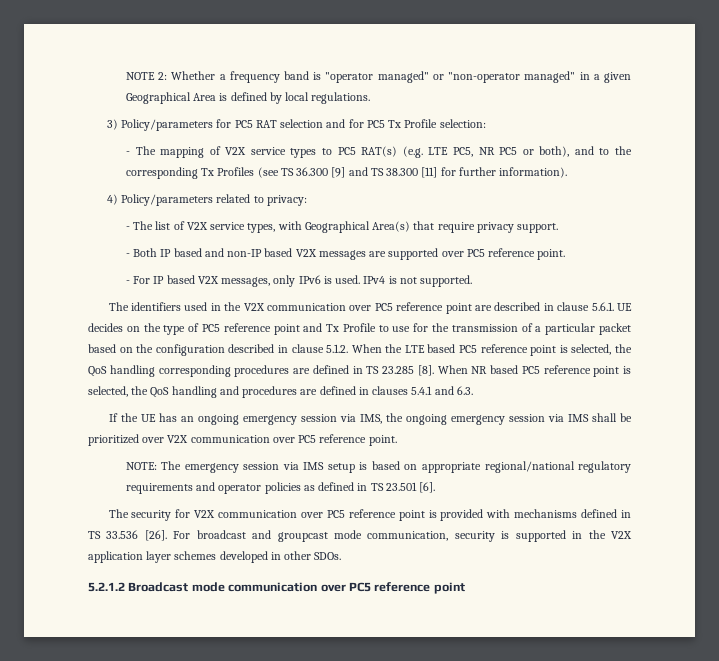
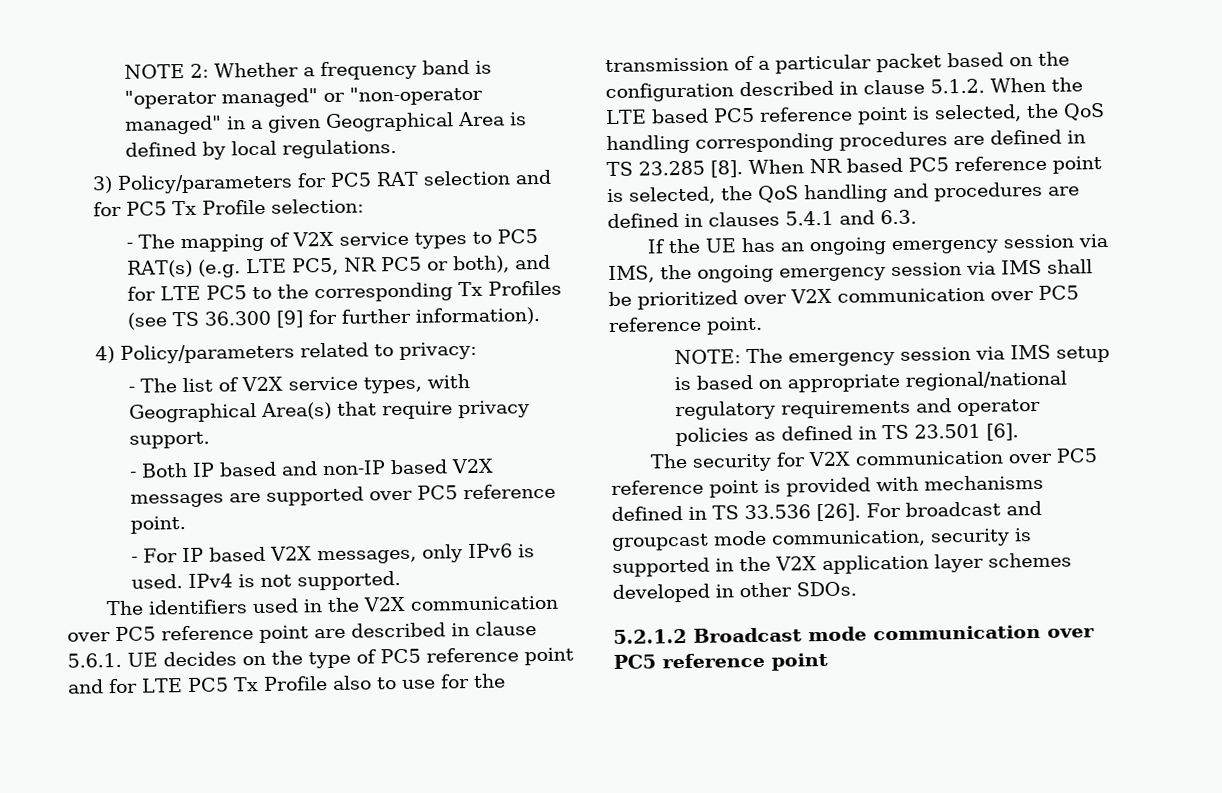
- - The mapping of V2X service types to PC5 RAT(s) (e.g. LTE PC5, NR PC5 or both), and to the corresponding Tx Profiles (see TS 36.300 [9] and TS 38.300 [11] for further information).
+ - The mapping of V2X service types to PC5 RAT(s) (e.g. LTE PC5, NR PC5 or both), and for LTE PC5 to the corresponding Tx Profiles (see TS 36.300 [9] for further information).
- The identifiers used in the V2X communication over PC5 reference point are described in clause 5.6.1. UE decides on the type of PC5 reference point and Tx Profile to use for the transmission of a particular packet based on the configuration described in clause 5.1.2. When the LTE based PC5 reference point is selected, the QoS handling corresponding procedures are defined in TS 23.285 [8].
+ The identifiers used in the V2X communication over PC5 reference point are described in clause 5.6.1. UE decides on the type of PC5 reference point and for LTE PC5 Tx Profile also to use for the transmission of a particular packet based on the configuration described in clause 5.1.2. When the LTE based PC5 reference point is selected, the QoS handling corresponding procedures are defined in TS 23.285 [8].

